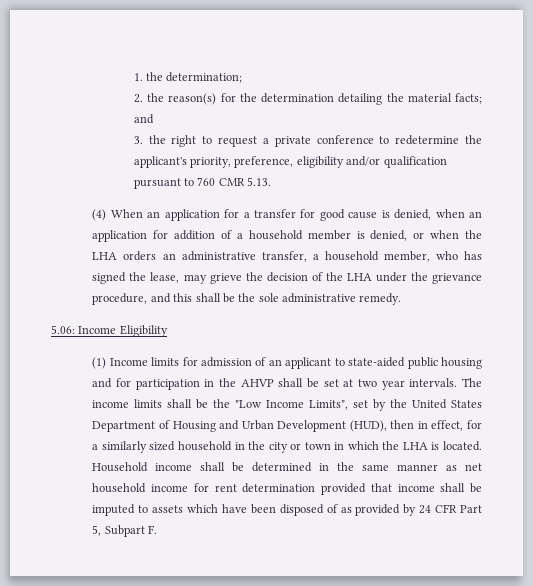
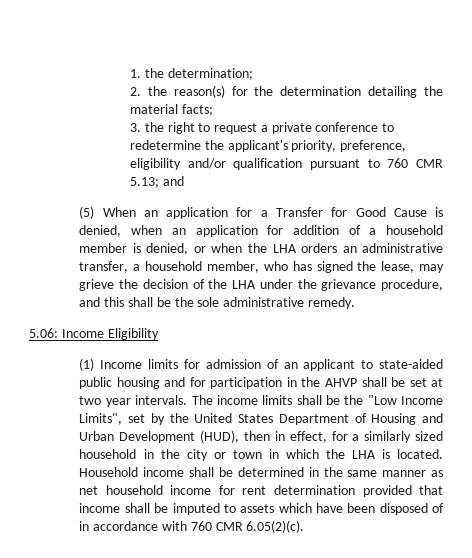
- 2. the reason(s) for the determination detailing the material facts; and
+ 2. the reason(s) for the determination detailing the material facts;
- 3. the right to request a private conference to redetermine the applicant's priority, preference, eligibility and/or qualification pursuant to 760 CMR 5.13.
- (4) When an application for a transfer for good cause is denied, when an application for addition of a household member is denied, or when the LHA orders an administrative transfer, a household member, who has signed the lease, may grieve the decision of the LHA under the grievance procedure, and this shall be the sole administrative remedy.
+ 3. the right to request a private conference to redetermine the applicant's priority, preference, eligibility and/or qualification pursuant to 760 CMR 5.13; and
+ (5) When an application for a Transfer for Good Cause is denied, when an application for addition of a household member is denied, or when the LHA orders an administrative transfer, a household member, who has signed the lease, may grieve the decision of the LHA under the grievance procedure, and this shall be the sole administrative remedy.
- Household income shall be determined in the same manner as net household income for rent determination provided that income shall be imputed to assets which have been disposed of as provided by 24 CFR Part 5, Subpart F.
+ Household income shall be determined in the same manner as net household income for rent determination provided that income shall be imputed to assets which have been disposed of in accordance with 760 CMR 6.05(2)(c).

